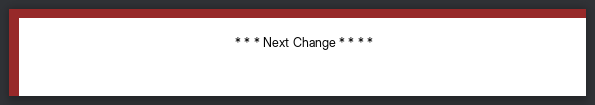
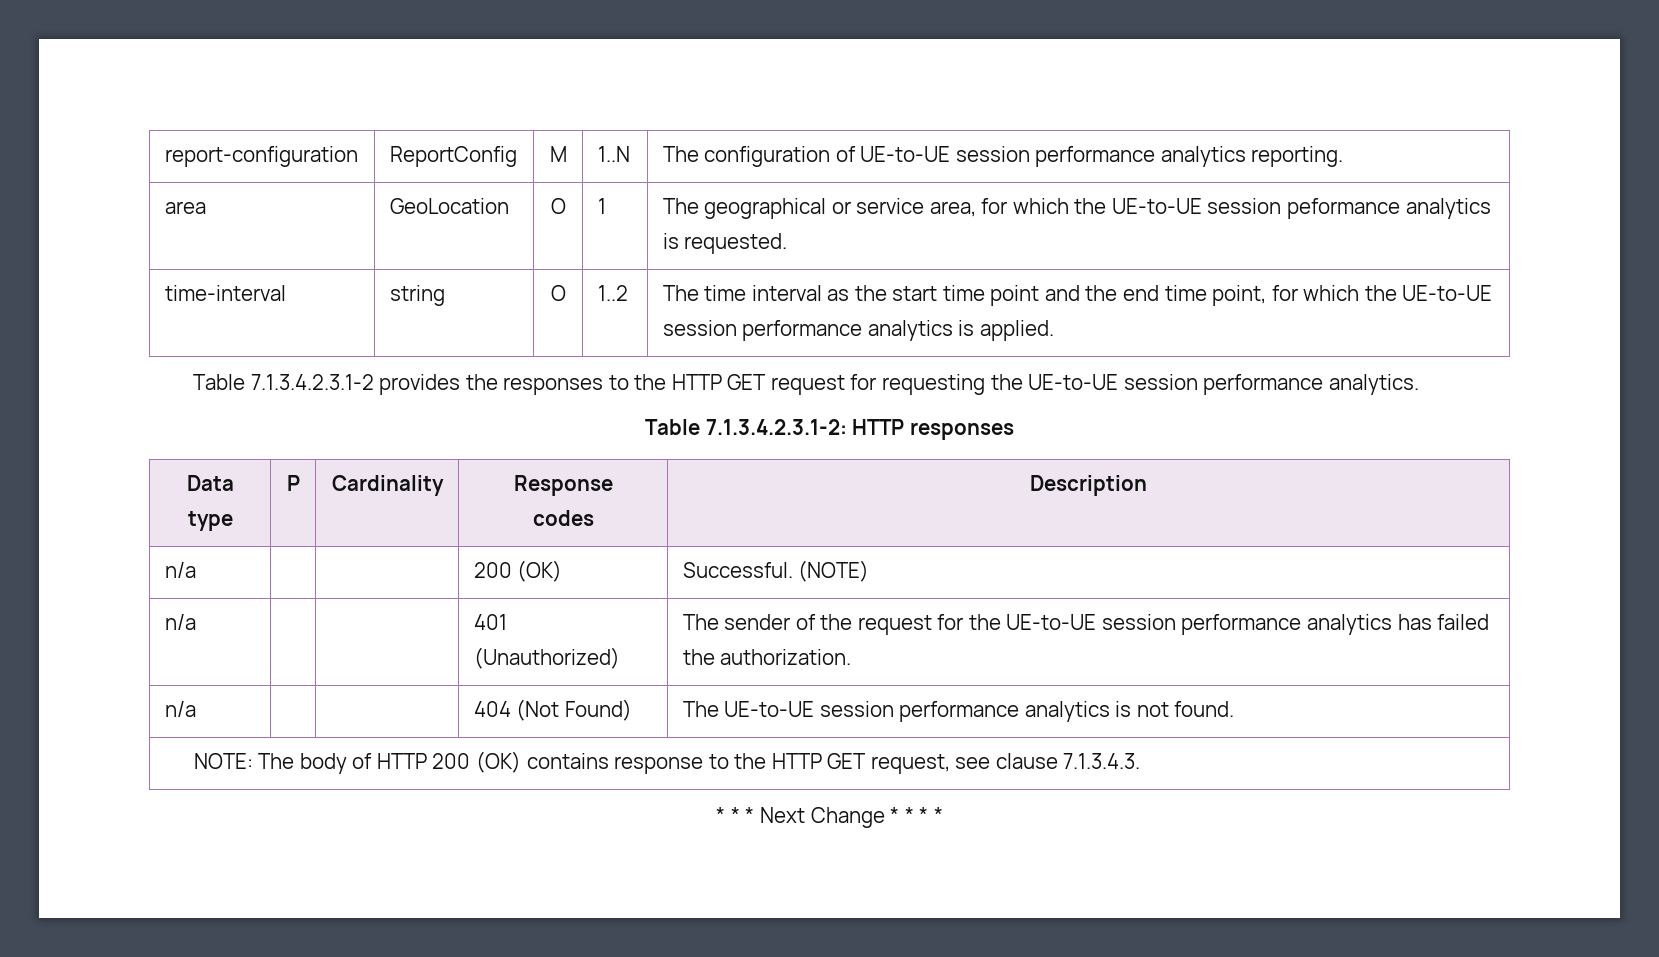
+ report-configuration | ReportConfig | M | 1..N | The configuration of UE-to-UE session performance analytics reporting.
+ area | GeoLocation | O | 1 | The geographical or service area, for which the UE-to-UE session peformance analytics is requested.
+ time-interval | string | O | 1..2 | The time interval as the start time point and the end time point, for which the UE-to-UE session performance analytics is applied.
+ Table 7.1.3.4.2.3.1-2 provides the responses to the HTTP GET request for requesting the UE-to-UE session performance analytics.
+ Table 7.1.3.4.2.3.1-2: HTTP responses
+ Data type | P | Cardinality | Response
+ codes | Description
+ n/a | | | 200 (OK) | Successful. (NOTE)
+ n/a | | | 401 (Unauthorized) | The sender of the request for the UE-to-UE session performance analytics has failed the authorization.
+ n/a | | | 404 (Not Found) | The UE-to-UE session performance analytics is not found.
+ NOTE: The body of HTTP 200 (OK) contains response to the HTTP GET request, see clause 7.1.3.4.3.

